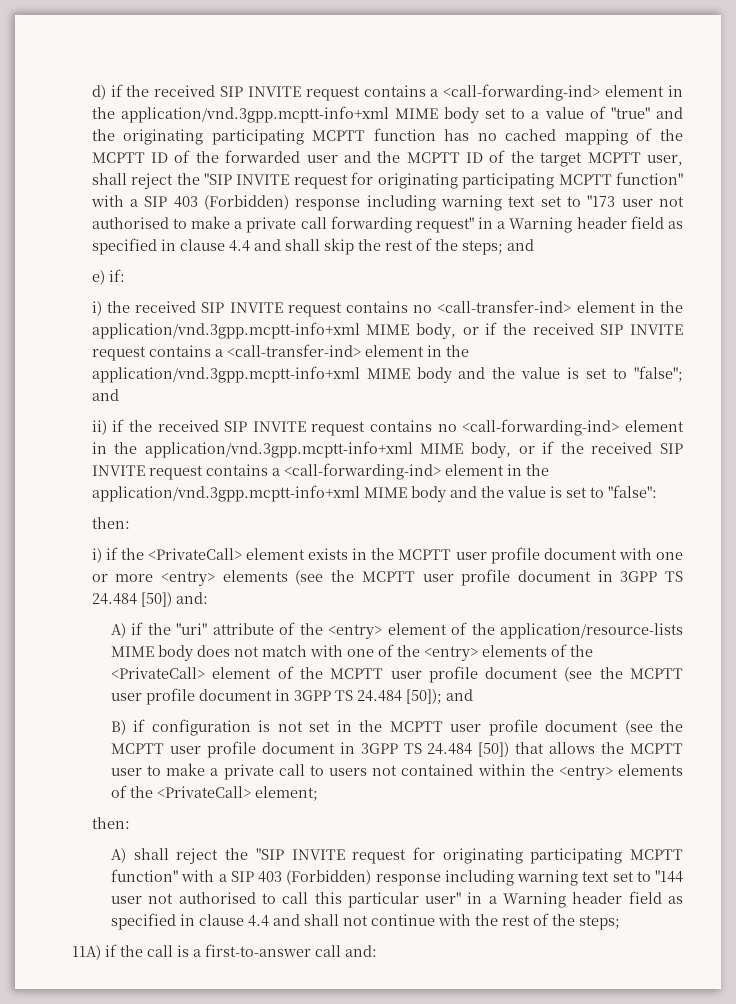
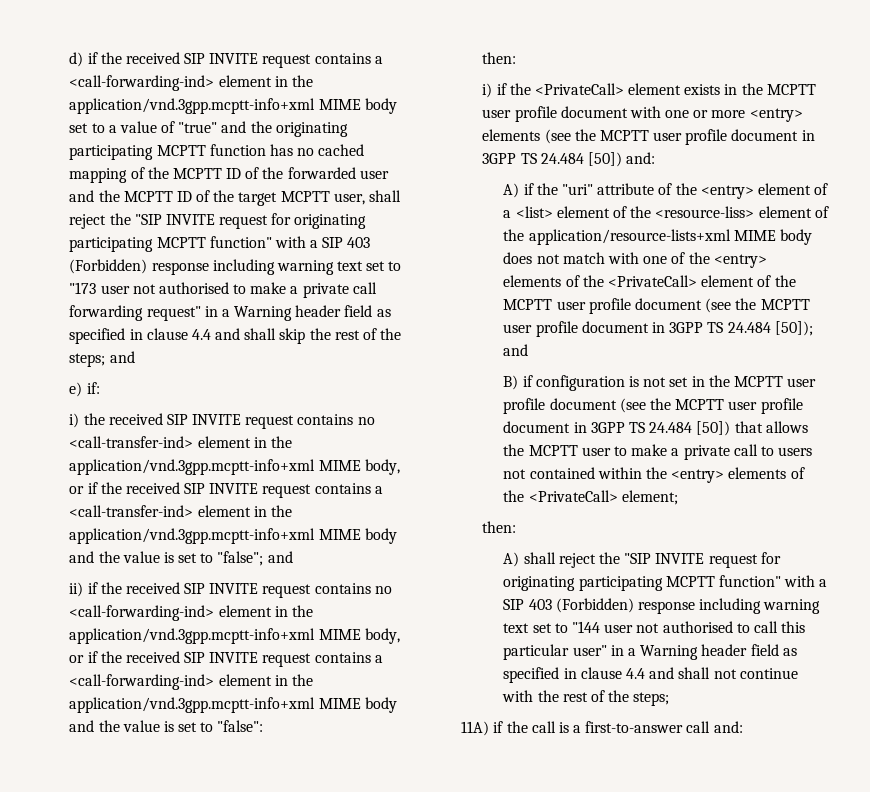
- A) if the "uri" attribute of the <entry> element of the application/resource-lists MIME body does not match with one of the <entry> elements of the <PrivateCall> element of the MCPTT user profile document (see the MCPTT user profile document in 3GPP TS 24.484 [50]); and
+ A) if the "uri" attribute of the <entry> element of a <list> element of the <resource-liss> element of the application/resource-lists+xml MIME body does not match with one of the <entry> elements of the <PrivateCall> element of the MCPTT user profile document (see the MCPTT user profile document in 3GPP TS 24.484 [50]); and

